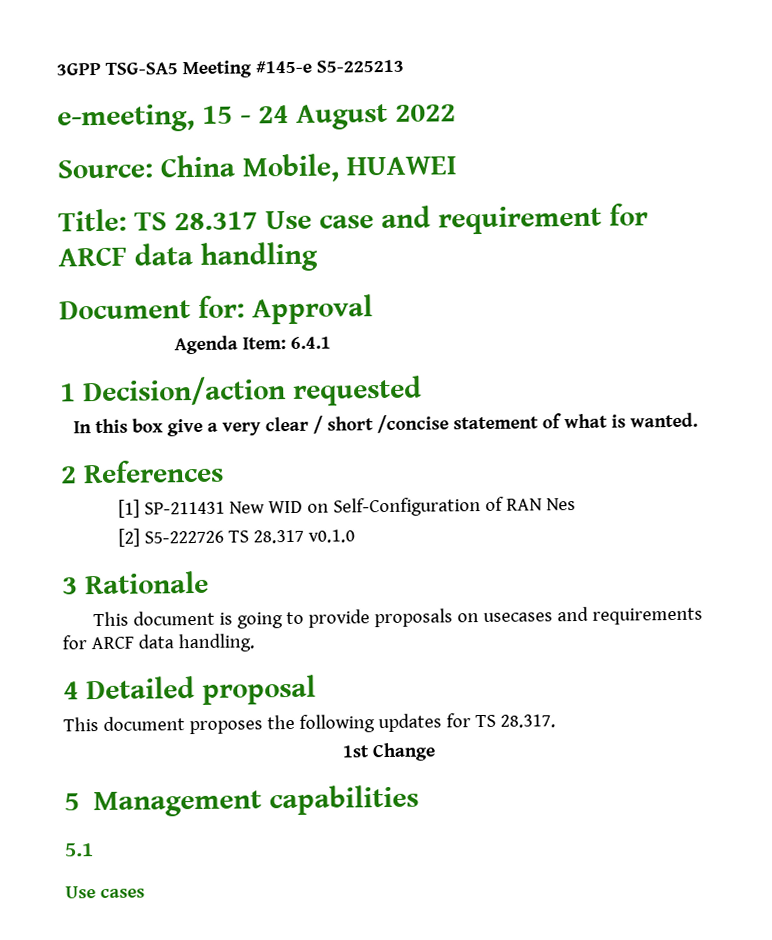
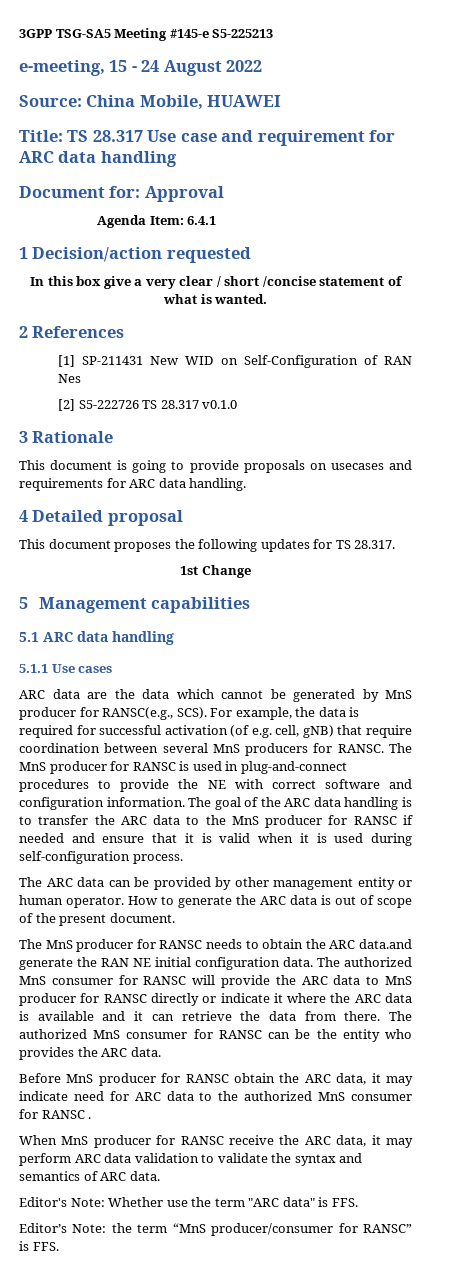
- Title: TS 28.317 Use case and requirement for ARCF data handling
+ Title: TS 28.317 Use case and requirement for ARC data handling
- This document is going to provide proposals on usecases and requirements for ARCF data handling.
+ This document is going to provide proposals on usecases and requirements for ARC data handling.
- 5.1
- Use cases
+ 5.1 ARC data handling
+ 5.1.1 Use cases
+ ARC data are the data which cannot be generated by MnS producer for RANSC(e.g., SCS). For example, the data is required for successful activation (of e.g. cell, gNB) that require coordination between several MnS producers for RANSC. The MnS producer for RANSC is used in plug-and-connect procedures to provide the NE with correct software and configuration information. The goal of the ARC data handling is to transfer the ARC data to the MnS producer for RANSC if needed and ensure that it is valid when it is used during self-configuration process.
+ The ARC data can be provided by other management entity or human operator. How to generate the ARC data is out of scope of the present document.
+ The MnS producer for RANSC needs to obtain the ARC data.and generate the RAN NE initial configuration data. The authorized MnS consumer for RANSC will provide the ARC data to MnS producer for RANSC directly or indicate it where the ARC data is available and it can retrieve the data from there. The authorized MnS consumer for RANSC can be the entity who provides the ARC data.
+ Before MnS producer for RANSC obtain the ARC data, it may indicate need for ARC data to the authorized MnS consumer for RANSC .
+ When MnS producer for RANSC receive the ARC data, it may perform ARC data validation to validate the syntax and semantics of ARC data.
+ Editor's Note: Whether use the term "ARC data" is FFS.
+ Editor’s Note: the term “MnS producer/consumer for RANSC” is FFS.

